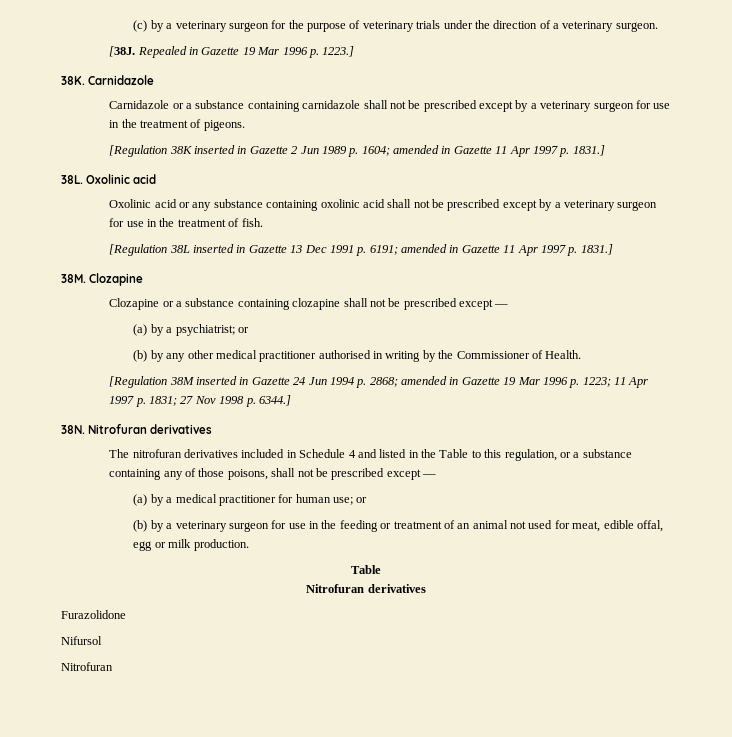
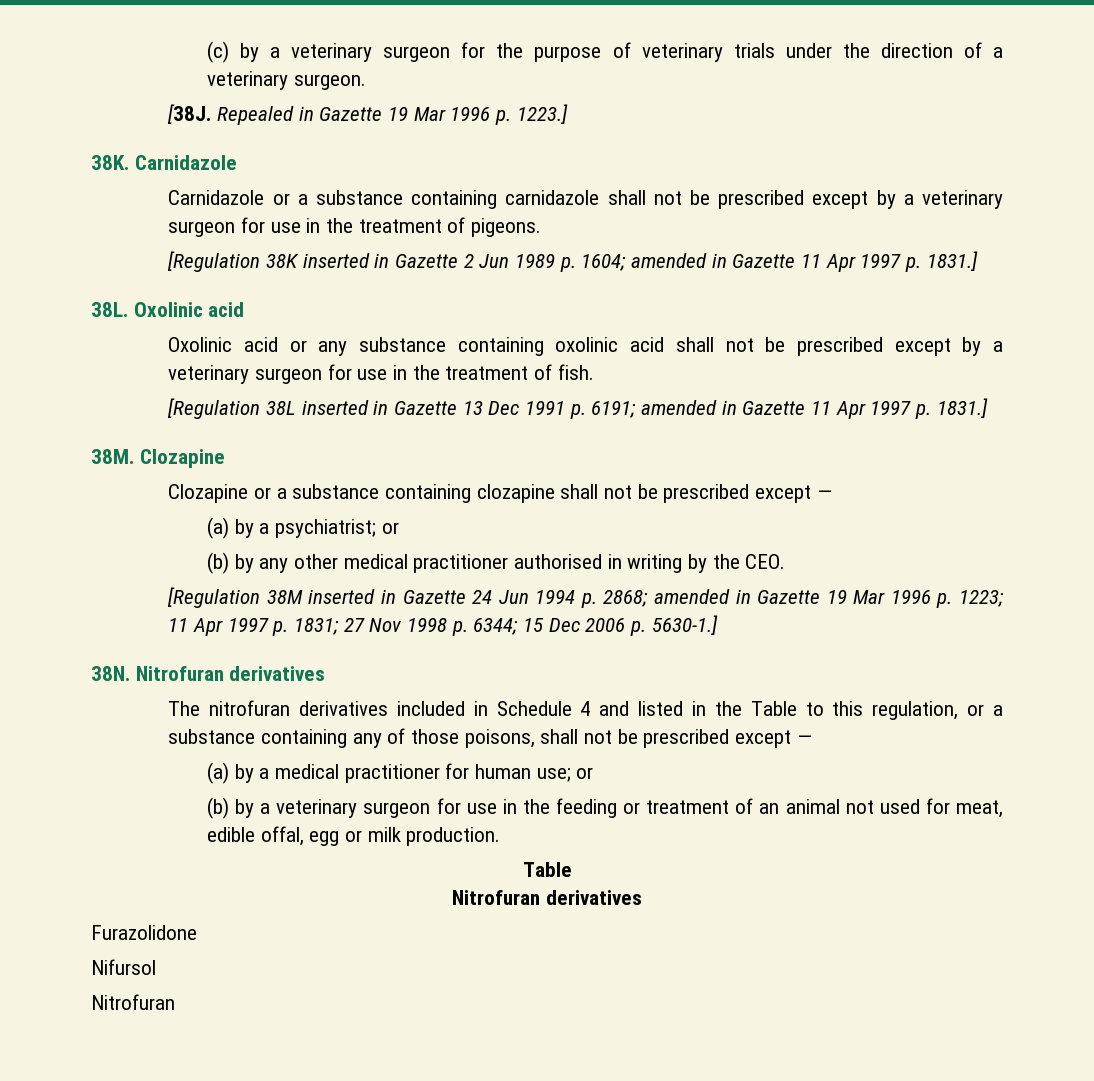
- (b) by any other medical practitioner authorised in writing by the Commissioner of Health.
+ (b) by any other medical practitioner authorised in writing by the CEO.
- [Regulation 38M inserted in Gazette 24 Jun 1994 p. 2868; amended in Gazette 19 Mar 1996 p. 1223; 11 Apr 1997 p. 1831; 27 Nov 1998 p. 6344.]
+ [Regulation 38M inserted in Gazette 24 Jun 1994 p. 2868; amended in Gazette 19 Mar 1996 p. 1223; 11 Apr 1997 p. 1831; 27 Nov 1998 p. 6344; 15 Dec 2006 p. 5630-1.]

